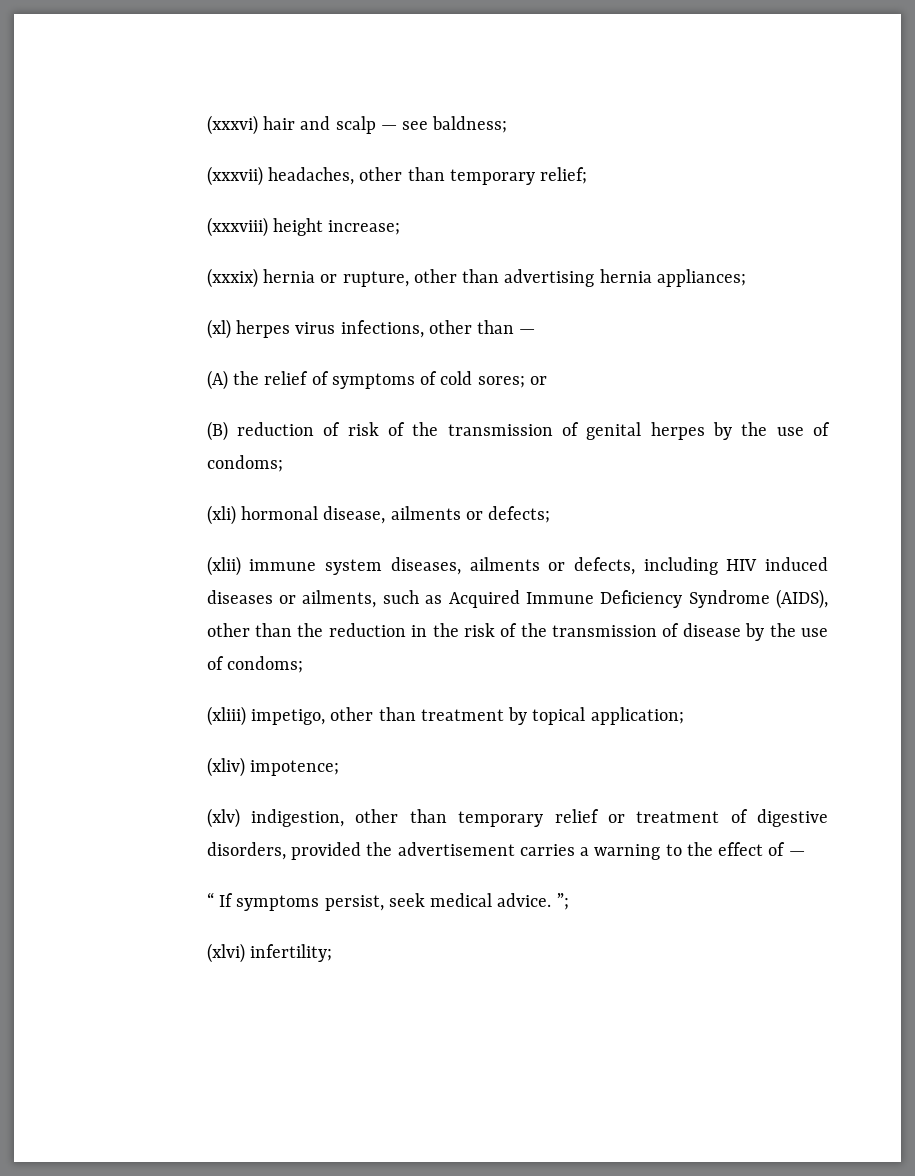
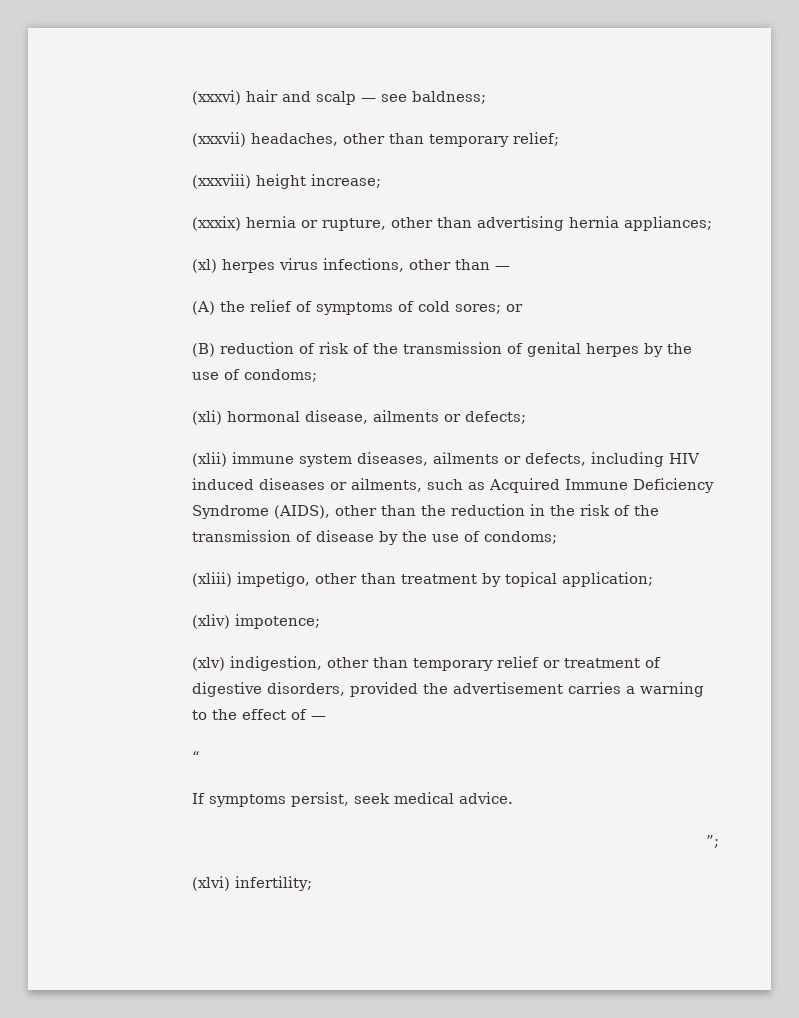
- “ If symptoms persist, seek medical advice. ”;
+ “
+ If symptoms persist, seek medical advice.
+ ”;

